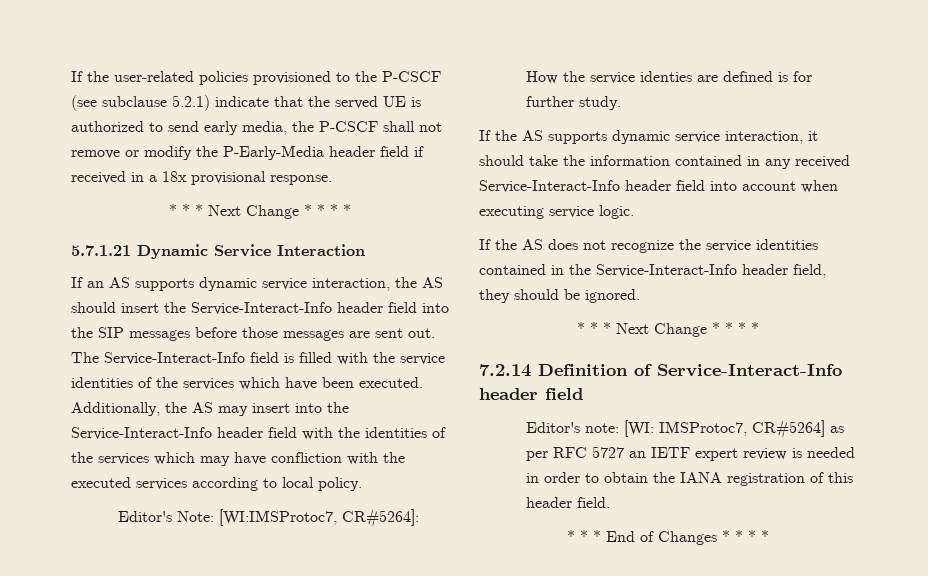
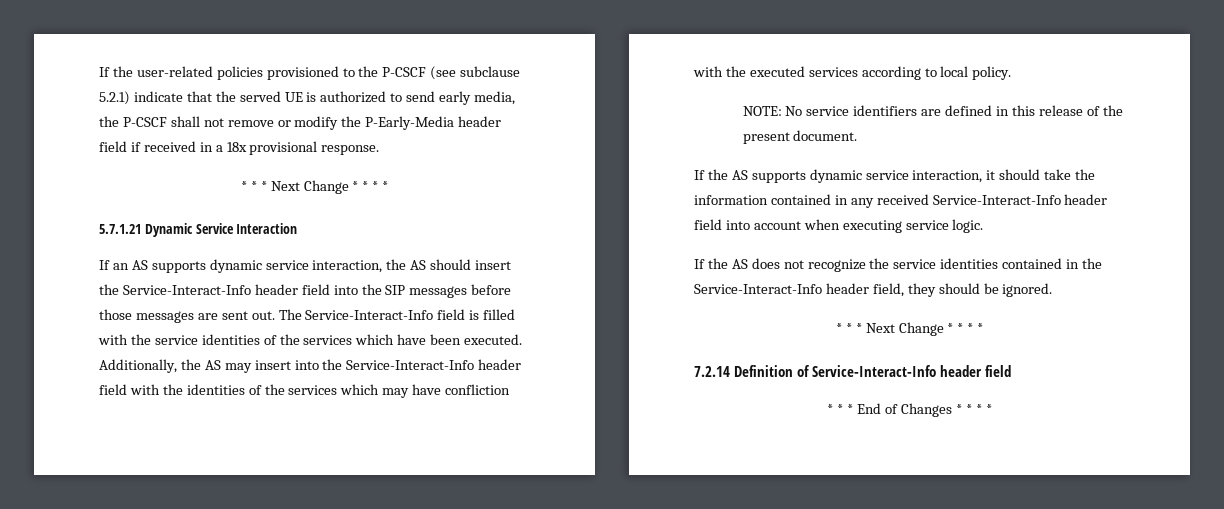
- Editor's Note: [WI:IMSProtoc7, CR#5264]: How the service identies are defined is for further study.
+ NOTE: No service identifiers are defined in this release of the present document.
- Editor's note: [WI: IMSProtoc7, CR#5264] as per RFC 5727 an IETF expert review is needed in order to obtain the IANA registration of this header field.

